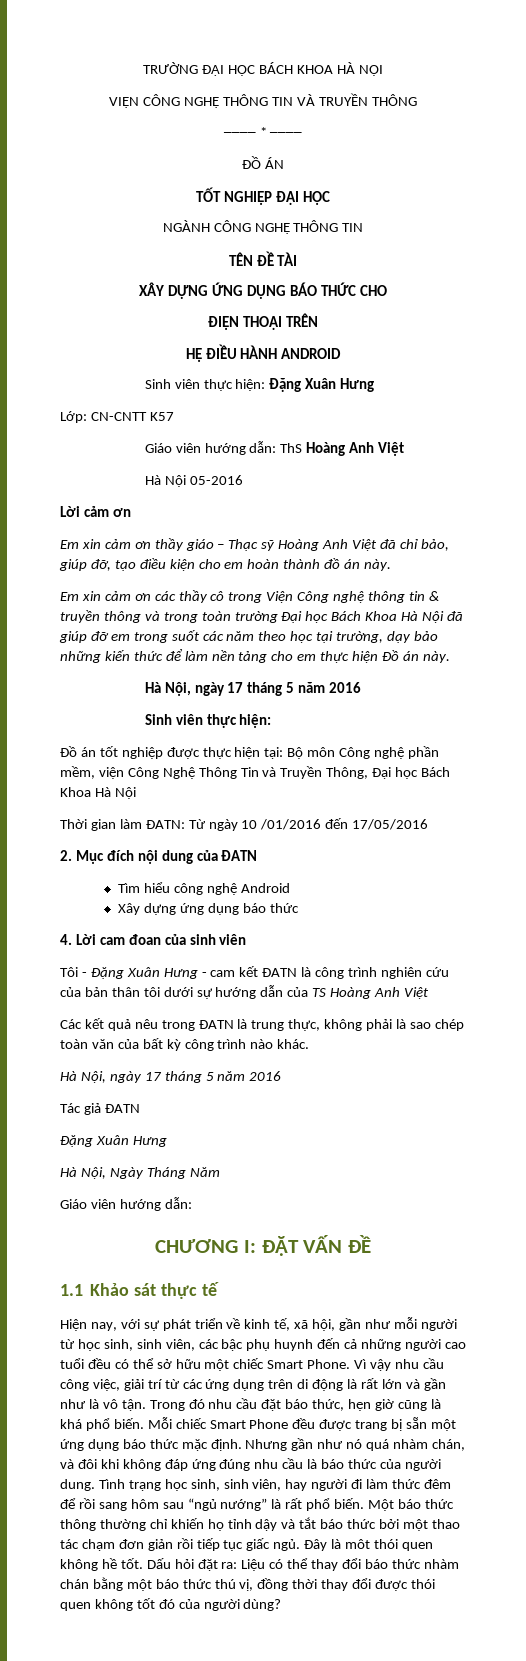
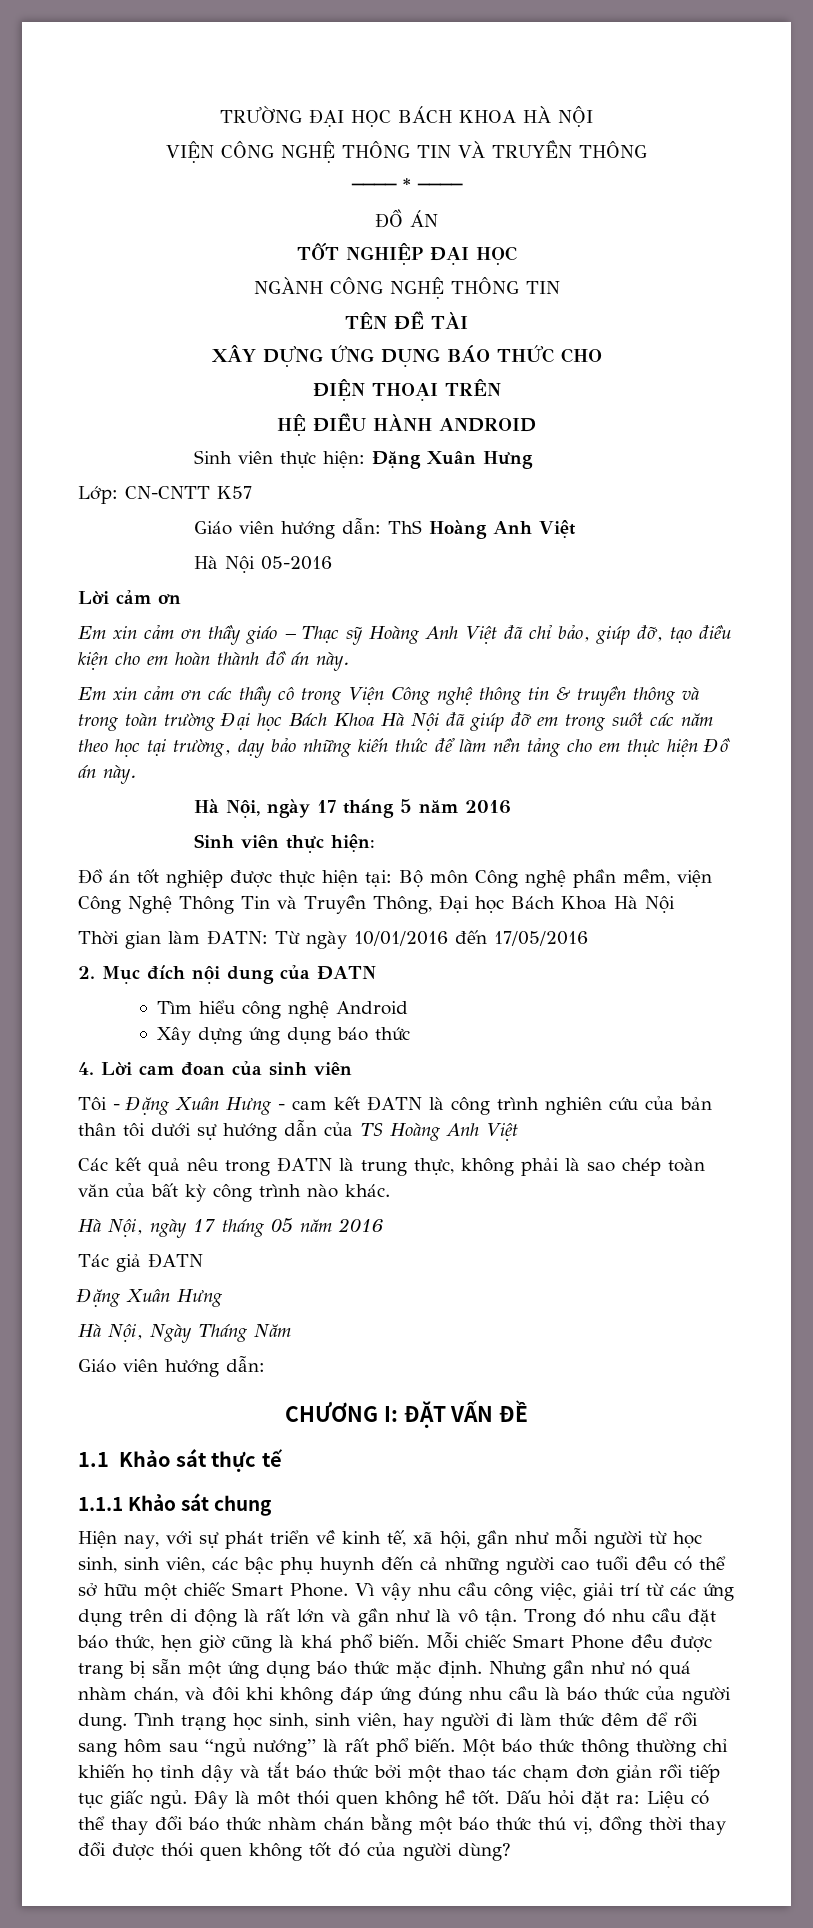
- Thời gian làm ĐATN: Từ ngày 10 /01/2016 đến 17/05/2016
+ Thời gian làm ĐATN: Từ ngày 10/01/2016 đến 17/05/2016
  Các kết quả nêu trong ĐATN là trung thực, không phải là sao chép toàn văn của bất kỳ công trình nào khác.
- Hà Nội, ngày 17 tháng 5 năm 2016
+ Hà Nội, ngày 17 tháng 05 năm 2016
+ 1.1.1 Khảo sát chung

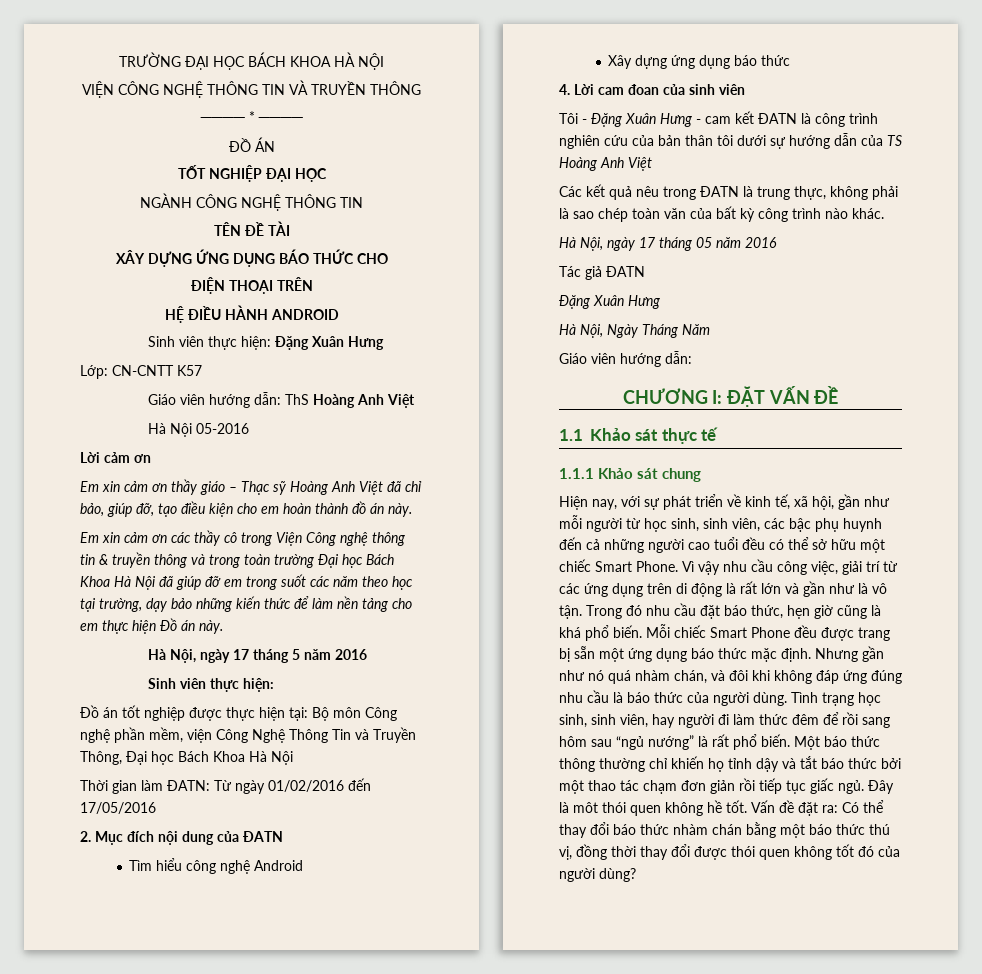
- Thời gian làm ĐATN: Từ ngày 10/01/2016 đến 17/05/2016
+ Thời gian làm ĐATN: Từ ngày 01/02/2016 đến 17/05/2016
- Nhưng gần như nó quá nhàm chán, và đôi khi không đáp ứng đúng nhu cầu là báo thức của người dung.
+ Nhưng gần như nó quá nhàm chán, và đôi khi không đáp ứng đúng nhu cầu là báo thức của người dùng.
- Dấu hỏi đặt ra: Liệu có thể thay đổi báo thức nhàm chán bằng một báo thức thú vị, đồng thời thay đổi được thói quen không tốt đó của người dùng?
+ Vấn đề đặt ra: Có thể thay đổi báo thức nhàm chán bằng một báo thức thú vị, đồng thời thay đổi được thói quen không tốt đó của người dùng?

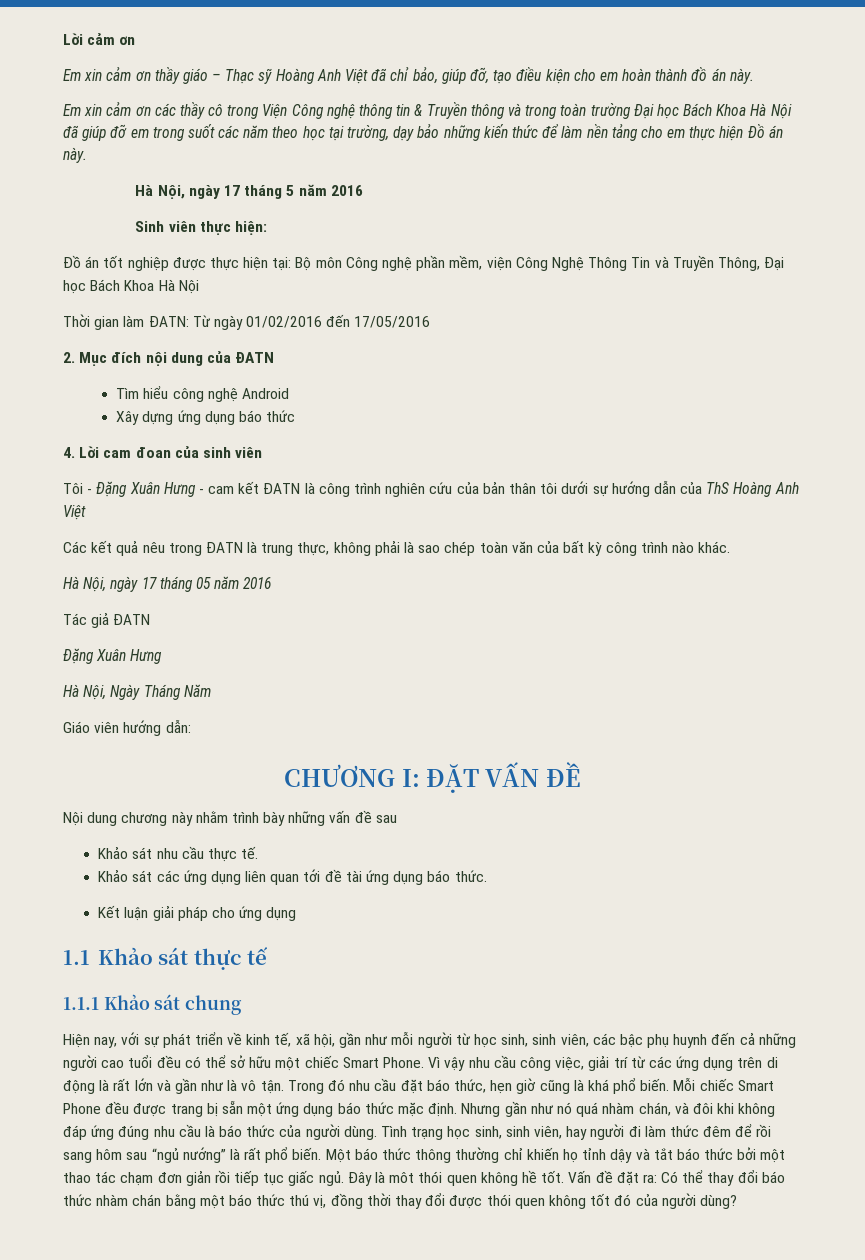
- TRƯỜNG ĐẠI HỌC BÁCH KHOA HÀ NỘI
- VIỆN CÔNG NGHỆ THÔNG TIN VÀ TRUYỀN THÔNG
- ──── * ────
- ĐỒ ÁN
- TỐT NGHIỆP ĐẠI HỌC
- NGÀNH CÔNG NGHỆ THÔNG TIN
- TÊN ĐỀ TÀI
- XÂY DỰNG ỨNG DỤNG BÁO THỨC CHO
- ĐIỆN THOẠI TRÊN
- HỆ ĐIỀU HÀNH ANDROID
- Sinh viên thực hiện: Đặng Xuân Hưng
- Lớp: CN-CNTT K57
- Giáo viên hướng dẫn: ThS Hoàng Anh Việt
- Hà Nội 05-2016
- Em xin cảm ơn các thầy cô trong Viện Công nghệ thông tin & truyền thông và trong toàn trường Đại học Bách Khoa Hà Nội đã giúp đỡ em trong suốt các năm theo học tại trường, dạy bảo những kiến thức để làm nền tảng cho em thực hiện Đồ án này.
+ Em xin cảm ơn các thầy cô trong Viện Công nghệ thông tin & Truyền thông và trong toàn trường Đại học Bách Khoa Hà Nội đã giúp đỡ em trong suốt các năm theo học tại trường, dạy bảo những kiến thức để làm nền tảng cho em thực hiện Đồ án này.
- Tôi - Đặng Xuân Hưng - cam kết ĐATN là công trình nghiên cứu của bản thân tôi dưới sự hướng dẫn của TS Hoàng Anh Việt
+ Tôi - Đặng Xuân Hưng - cam kết ĐATN là công trình nghiên cứu của bản thân tôi dưới sự hướng dẫn của ThS Hoàng Anh Việt
+ Nội dung chương này nhằm trình bày những vấn đề sau
+ Khảo sát nhu cầu thực tế.
+ Khảo sát các ứng dụng liên quan tới đề tài ứng dụng báo thức.
+ Kết luận giải pháp cho ứng dụng

